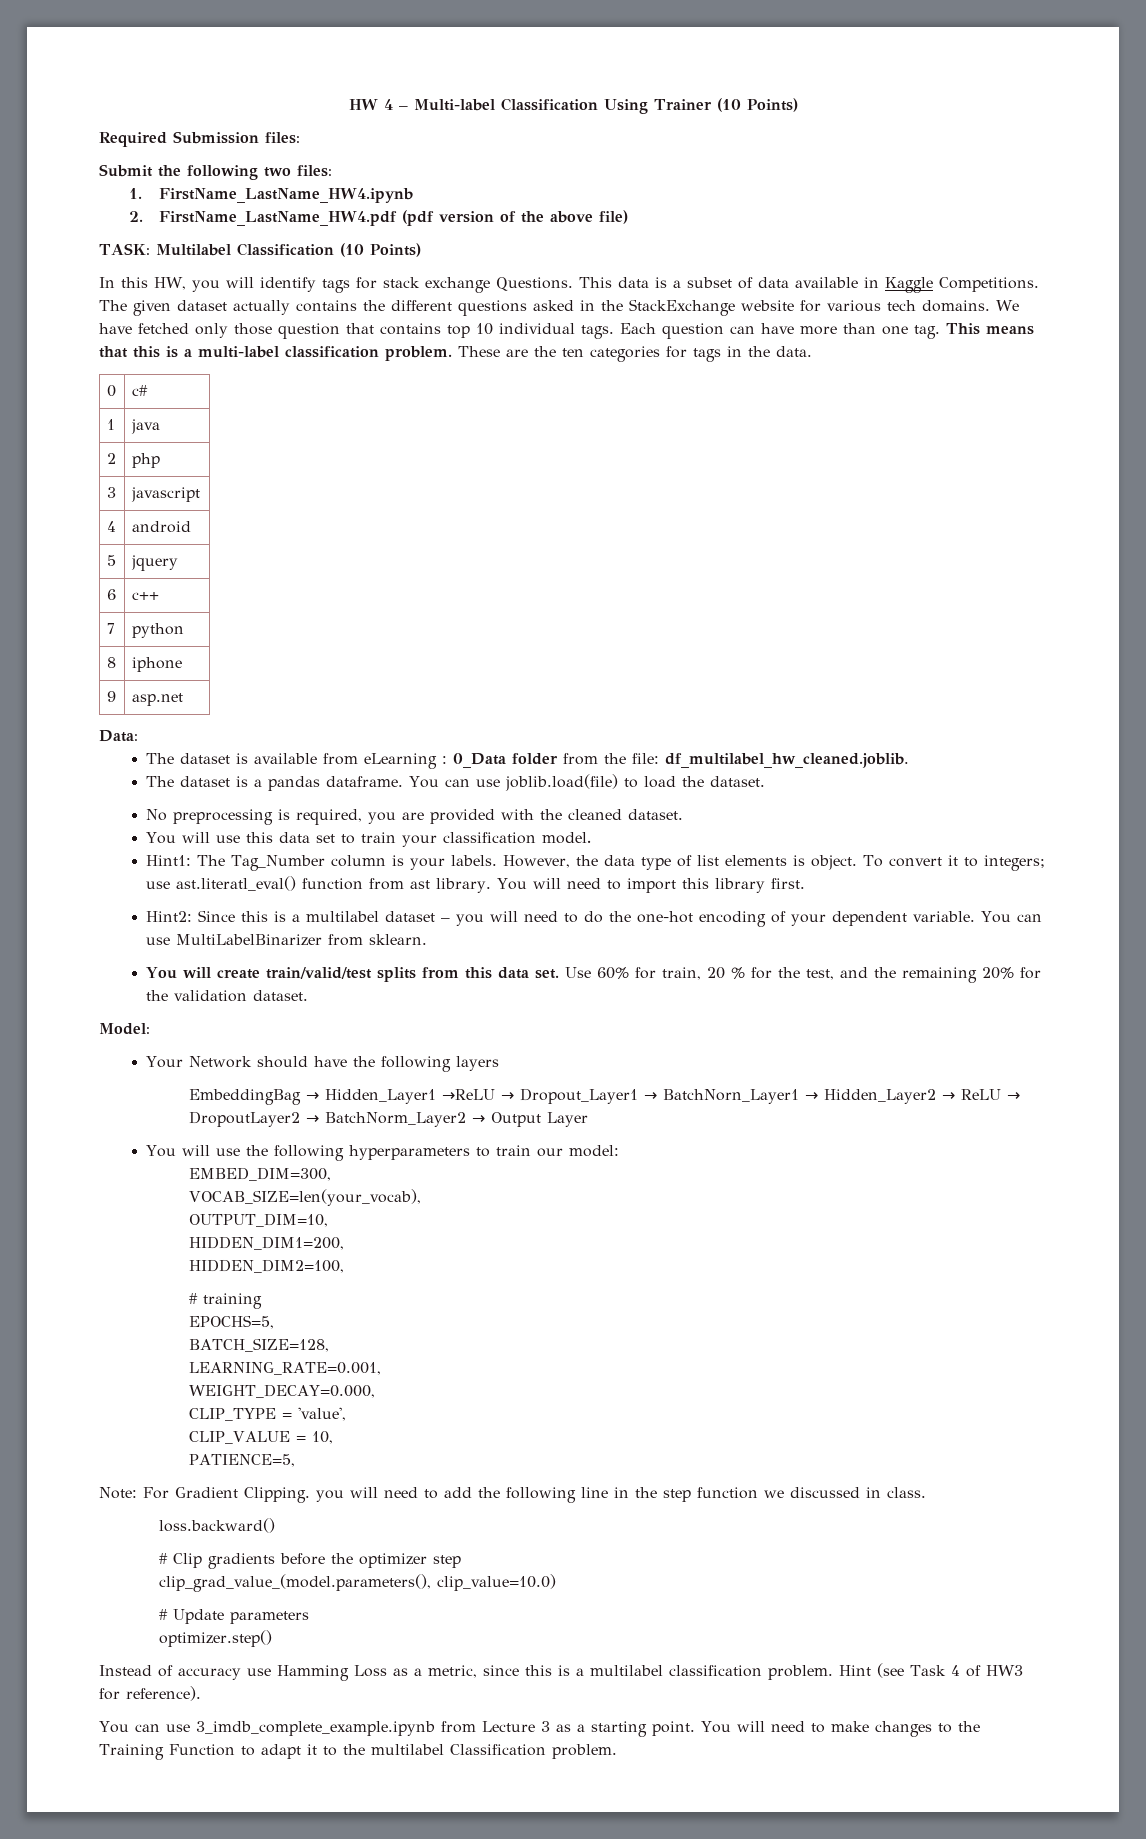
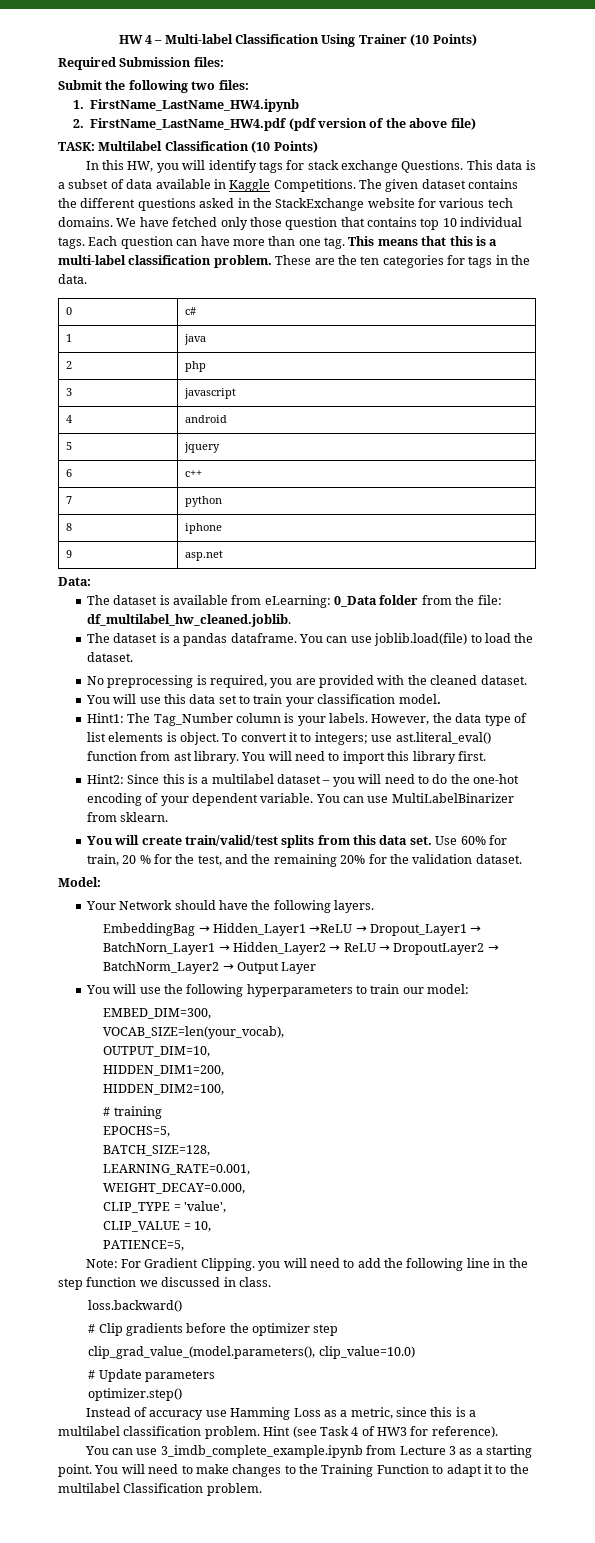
- The given dataset actually contains the different questions asked in the StackExchange website for various tech domains.
+ The given dataset contains the different questions asked in the StackExchange website for various tech domains.
- The dataset is available from eLearning : 0_Data folder from the file: df_multilabel_hw_cleaned.joblib.
+ The dataset is available from eLearning: 0_Data folder from the file: df_multilabel_hw_cleaned.joblib.
- To convert it to integers; use ast.literatl_eval() function from ast library.
+ To convert it to integers; use ast.literal_eval() function from ast library.
- Your Network should have the following layers
+ Your Network should have the following layers.

